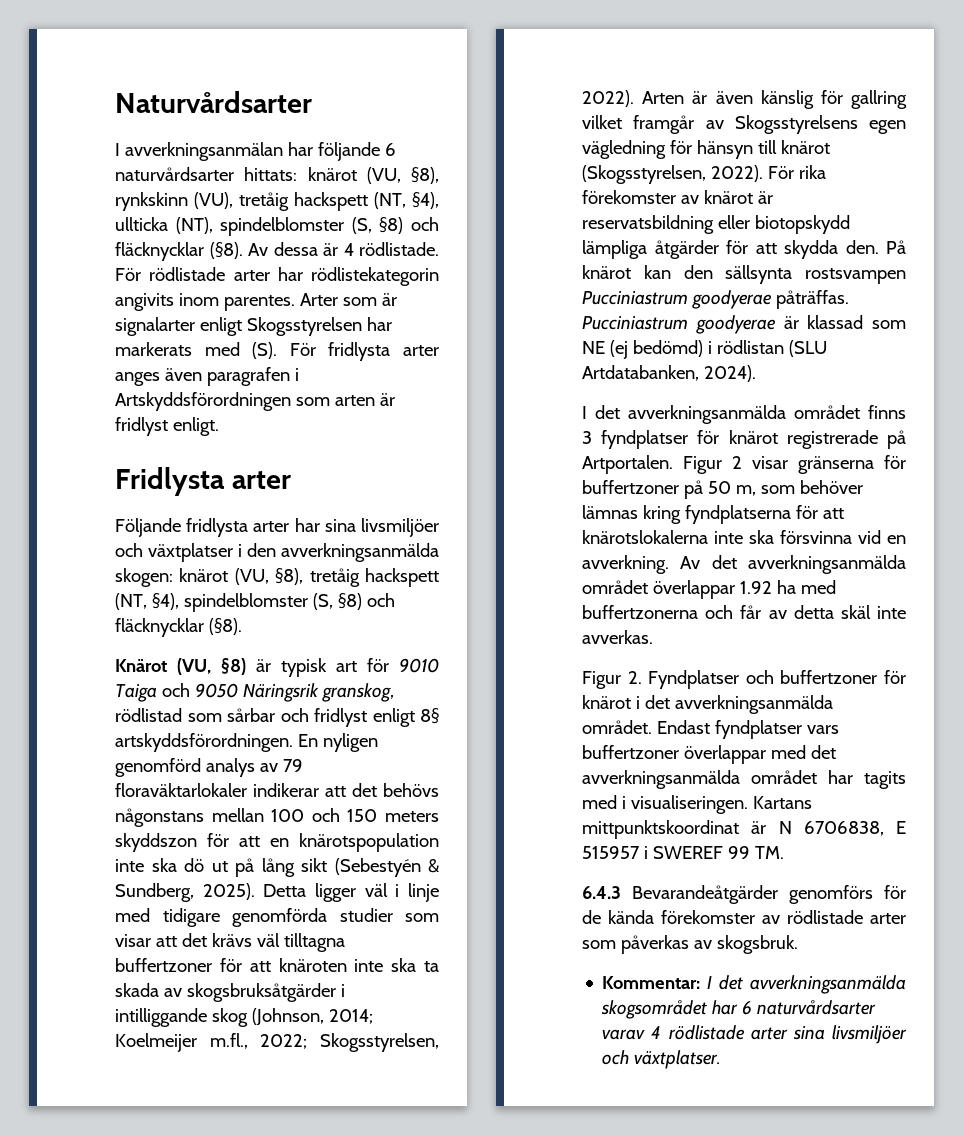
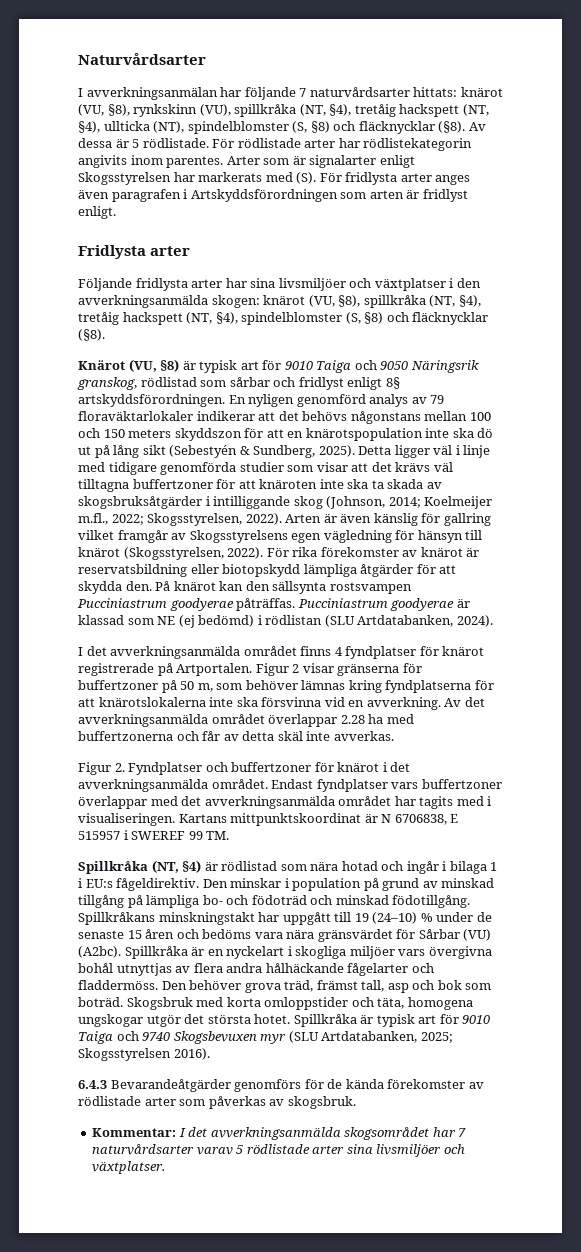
- I avverkningsanmälan har följande 6 naturvårdsarter hittats: knärot (VU, §8), rynkskinn (VU), tretåig hackspett (NT, §4), ullticka (NT), spindelblomster (S, §8) och fläcknycklar (§8).
+ I avverkningsanmälan har följande 7 naturvårdsarter hittats: knärot (VU, §8), rynkskinn (VU), spillkråka (NT, §4), tretåig hackspett (NT, §4), ullticka (NT), spindelblomster (S, §8) och fläcknycklar (§8).
- Av dessa är 4 rödlistade.
+ Av dessa är 5 rödlistade.
- Följande fridlysta arter har sina livsmiljöer och växtplatser i den avverkningsanmälda skogen: knärot (VU, §8), tretåig hackspett (NT, §4), spindelblomster (S, §8) och fläcknycklar (§8).
+ Följande fridlysta arter har sina livsmiljöer och växtplatser i den avverkningsanmälda skogen: knärot (VU, §8), spillkråka (NT, §4), tretåig hackspett (NT, §4), spindelblomster (S, §8) och fläcknycklar (§8).
- I det avverkningsanmälda området finns 3 fyndplatser för knärot registrerade på Artportalen.
+ I det avverkningsanmälda området finns 4 fyndplatser för knärot registrerade på Artportalen.
- Av det avverkningsanmälda området överlappar 1.92 ha med buffertzonerna och får av detta skäl inte avverkas.
+ Av det avverkningsanmälda området överlappar 2.28 ha med buffertzonerna och får av detta skäl inte avverkas.
+ Spillkråka (NT, §4) är rödlistad som nära hotad och ingår i bilaga 1 i EU:s fågeldirektiv. Den minskar i population på grund av minskad tillgång på lämpliga bo- och födoträd och minskad födotillgång. Spillkråkans minskningstakt har uppgått till 19 (24–10) % under de senaste 15 åren och bedöms vara nära gränsvärdet för Sårbar (VU) (A2bc). Spillkråka är en nyckelart i skogliga miljöer vars övergivna bohål utnyttjas av flera andra hålhäckande fågelarter och fladdermöss. Den behöver grova träd, främst tall, asp och bok som boträd. Skogsbruk med korta omloppstider och täta, homogena ungskogar utgör det största hotet. Spillkråka är typisk art för 9010 Taiga och 9740 Skogsbevuxen myr (SLU Artdatabanken, 2025; Skogsstyrelsen 2016).
- Kommentar: I det avverkningsanmälda skogsområdet har 6 naturvårdsarter varav 4 rödlistade arter sina livsmiljöer och växtplatser.
+ Kommentar: I det avverkningsanmälda skogsområdet har 7 naturvårdsarter varav 5 rödlistade arter sina livsmiljöer och växtplatser.

